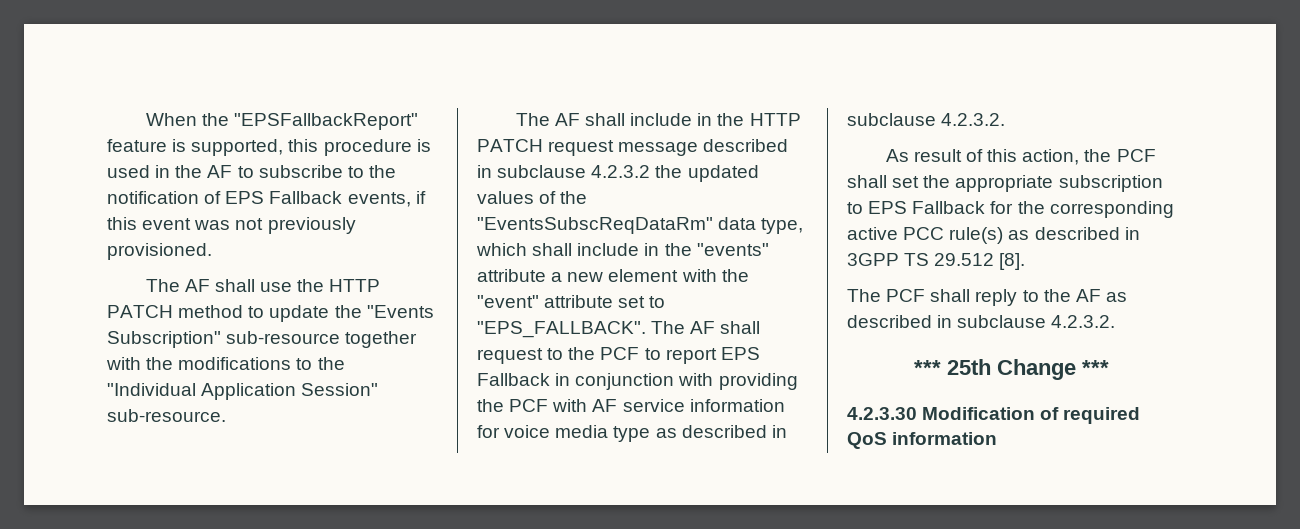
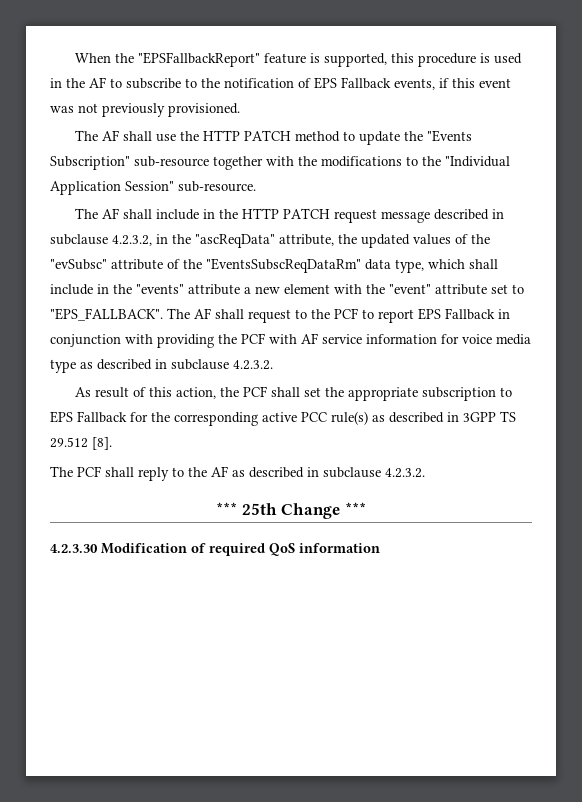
- The AF shall include in the HTTP PATCH request message described in subclause 4.2.3.2 the updated values of the "EventsSubscReqDataRm" data type, which shall include in the "events" attribute a new element with the "event" attribute set to "EPS_FALLBACK".
+ The AF shall include in the HTTP PATCH request message described in subclause 4.2.3.2, in the "ascReqData" attribute, the updated values of the "evSubsc" attribute of the "EventsSubscReqDataRm" data type, which shall include in the "events" attribute a new element with the "event" attribute set to "EPS_FALLBACK".

